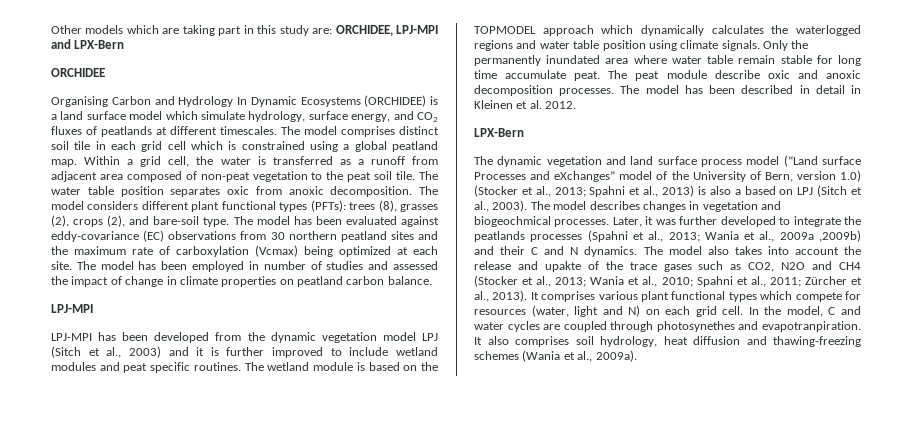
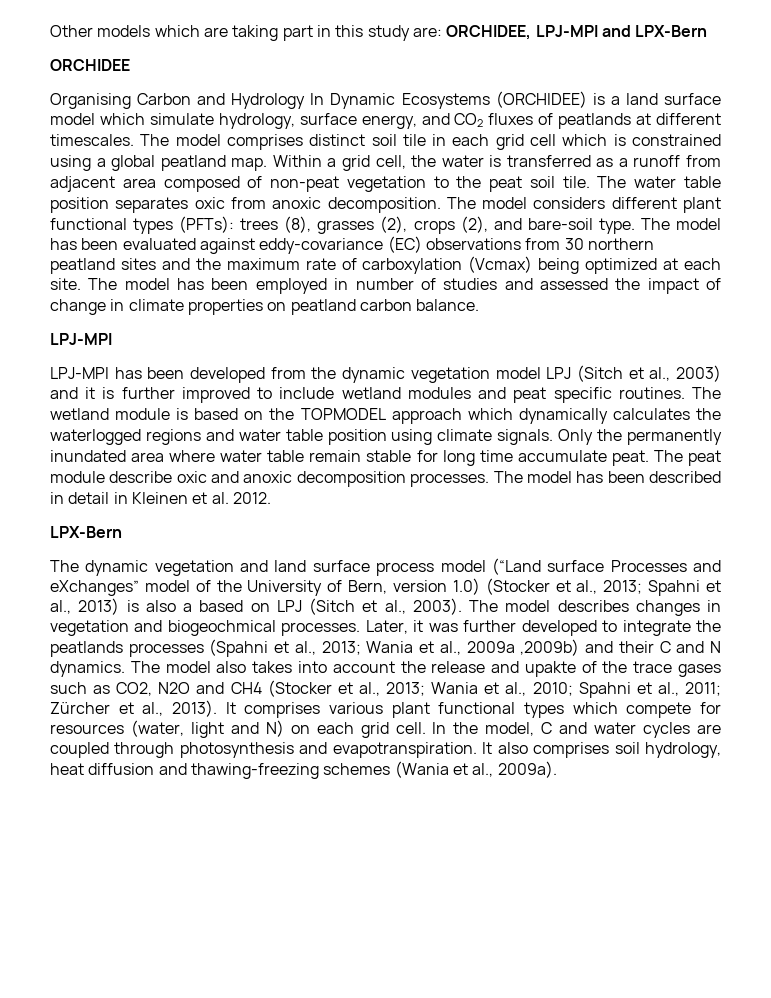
- In the model, C and water cycles are coupled through photosynethes and evapotranpiration.
+ In the model, C and water cycles are coupled through photosynthesis and evapotranspiration.

